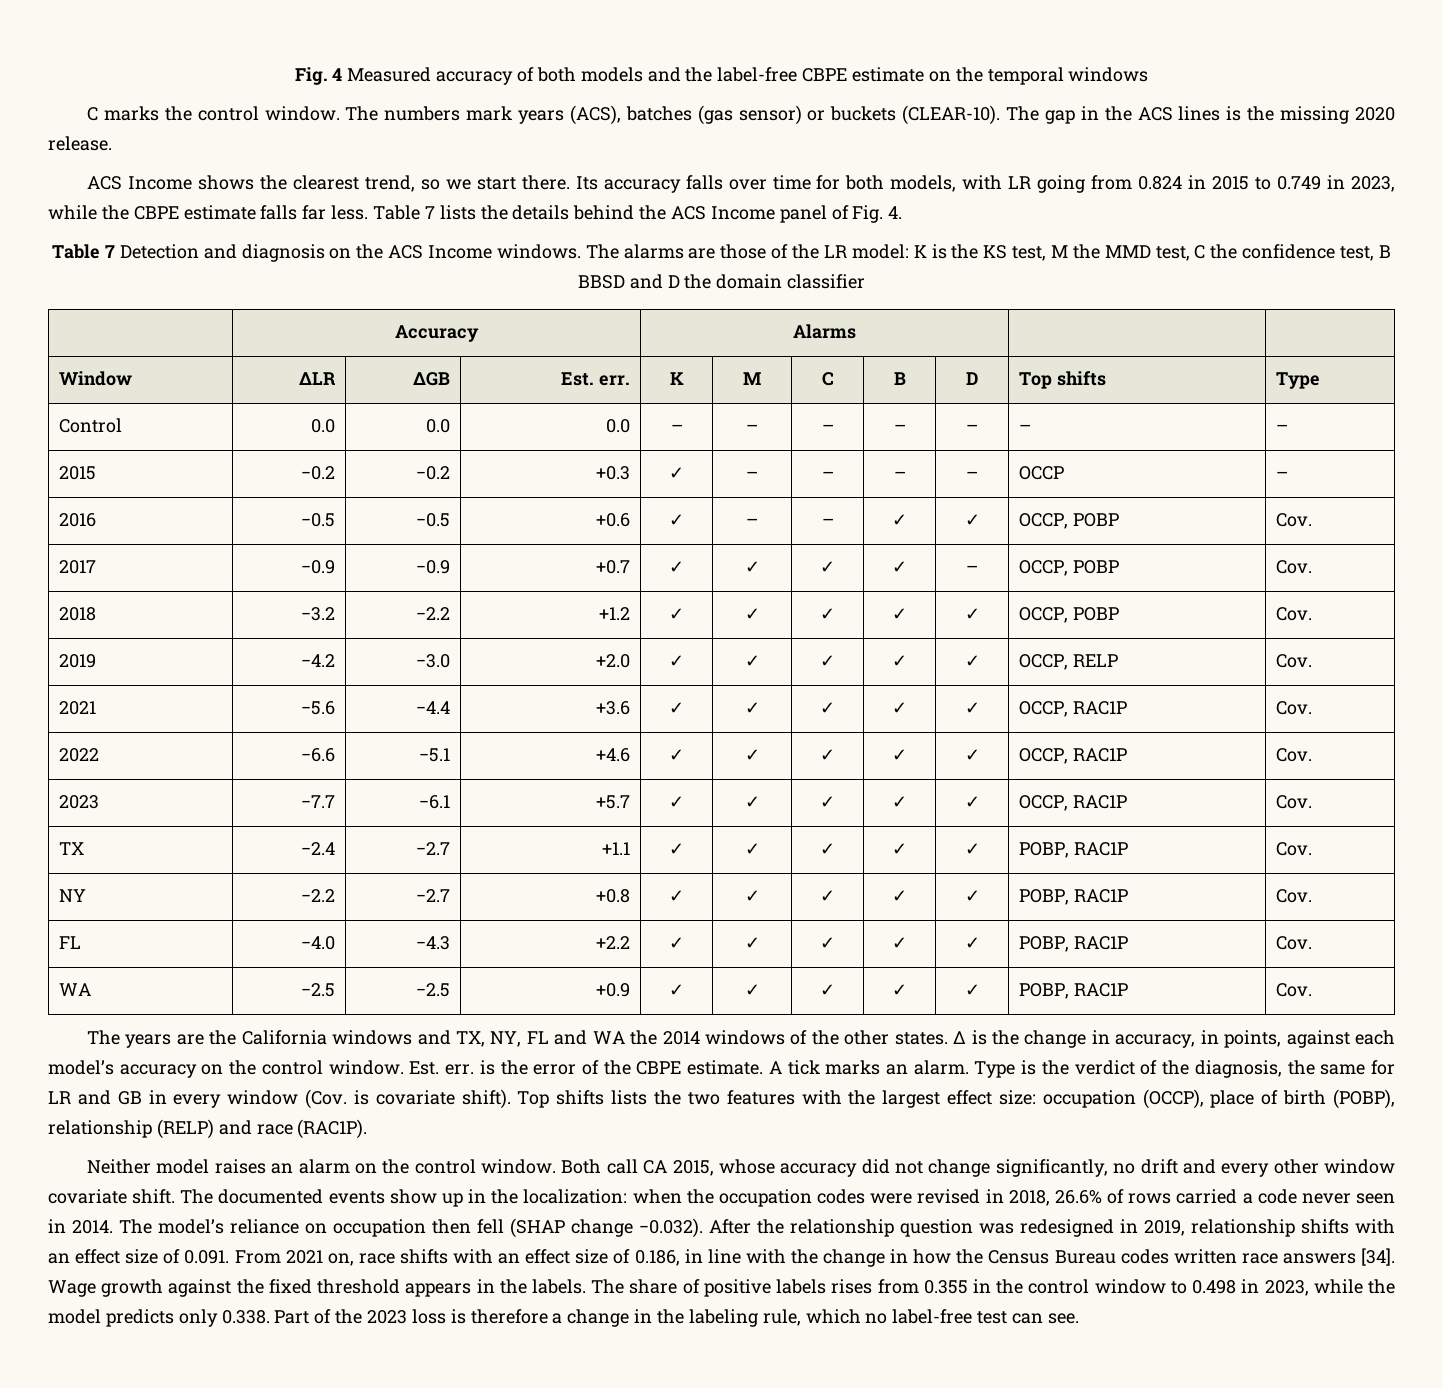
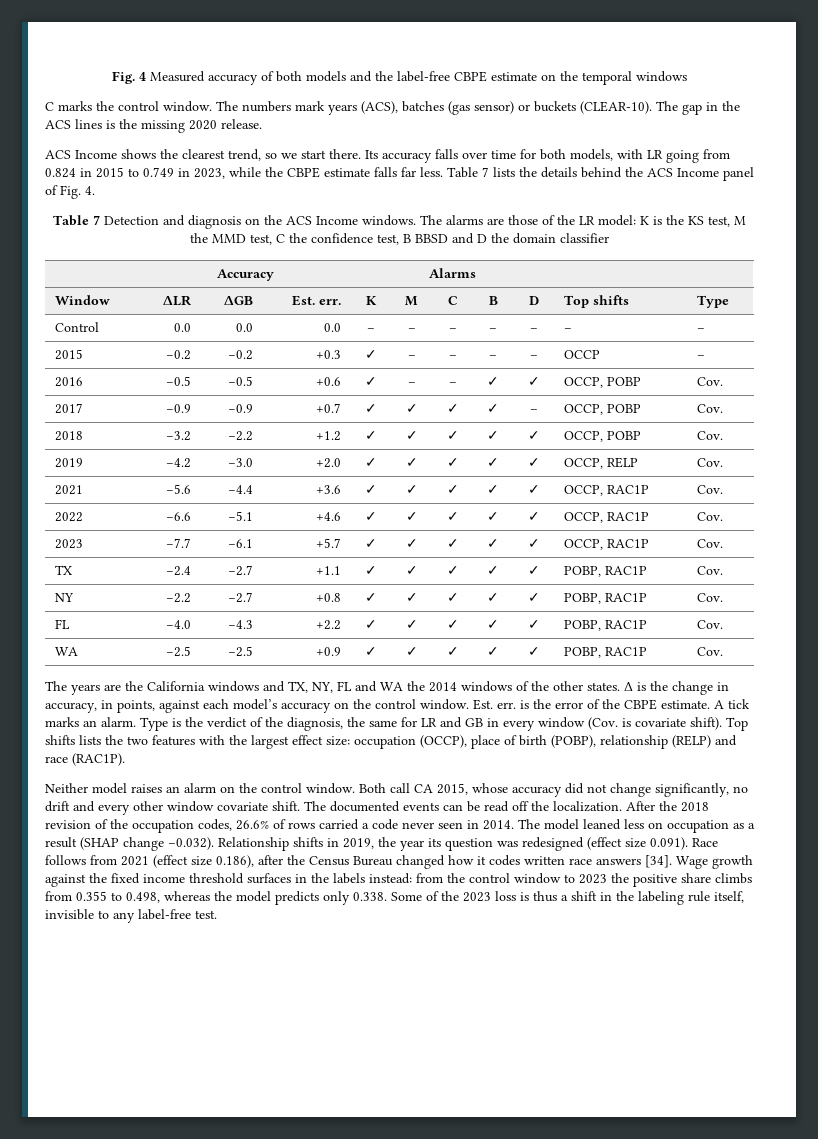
- The documented events show up in the localization: when the occupation codes were revised in 2018, 26.6% of rows carried a code never seen in 2014.
+ The documented events can be read off the localization. After the 2018 revision of the occupation codes, 26.6% of rows carried a code never seen in 2014.
- The model’s reliance on occupation then fell (SHAP change −0.032). After the relationship question was redesigned in 2019, relationship shifts with an effect size of 0.091. From 2021 on, race shifts with an effect size of 0.186, in line with the change in how the Census Bureau codes written race answers [34].
+ The model leaned less on occupation as a result (SHAP change −0.032). Relationship shifts in 2019, the year its question was redesigned (effect size 0.091). Race follows from 2021 (effect size 0.186), after the Census Bureau changed how it codes written race answers [34].
- Wage growth against the fixed threshold appears in the labels. The share of positive labels rises from 0.355 in the control window to 0.498 in 2023, while the model predicts only 0.338. Part of the 2023 loss is therefore a change in the labeling rule, which no label-free test can see.
+ Wage growth against the fixed income threshold surfaces in the labels instead: from the control window to 2023 the positive share climbs from 0.355 to 0.498, whereas the model predicts only 0.338. Some of the 2023 loss is thus a shift in the labeling rule itself, invisible to any label-free test.

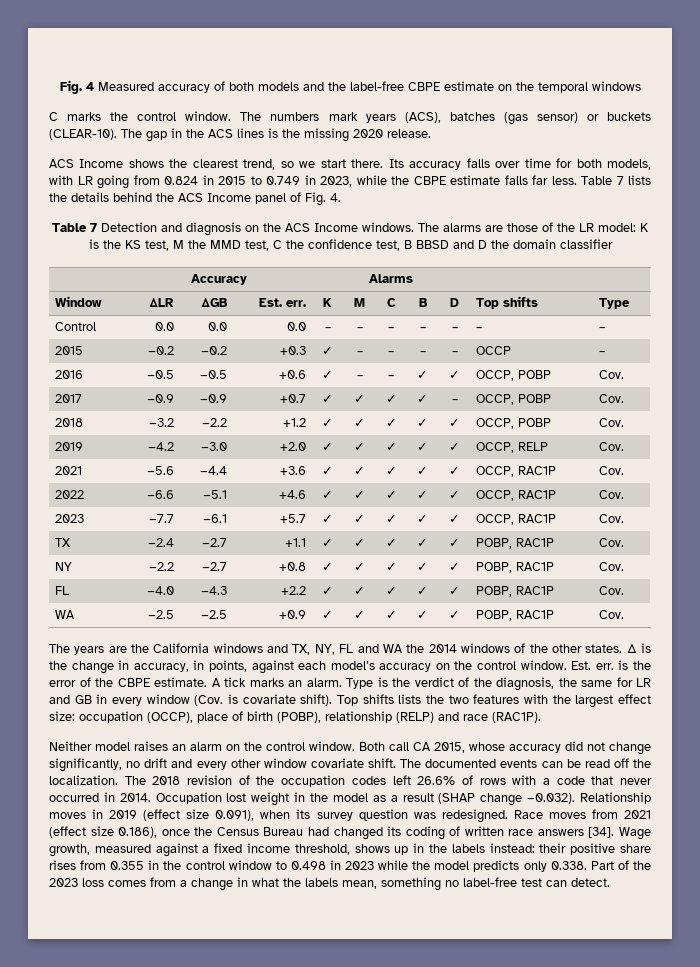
- After the 2018 revision of the occupation codes, 26.6% of rows carried a code never seen in 2014. The model leaned less on occupation as a result (SHAP change −0.032). Relationship shifts in 2019, the year its question was redesigned (effect size 0.091). Race follows from 2021 (effect size 0.186), after the Census Bureau changed how it codes written race answers [34].
+ The 2018 revision of the occupation codes left 26.6% of rows with a code that never occurred in 2014. Occupation lost weight in the model as a result (SHAP change −0.032). Relationship moves in 2019 (effect size 0.091), when its survey question was redesigned. Race moves from 2021 (effect size 0.186), once the Census Bureau had changed its coding of written race answers [34].
- Wage growth against the fixed income threshold surfaces in the labels instead: from the control window to 2023 the positive share climbs from 0.355 to 0.498, whereas the model predicts only 0.338. Some of the 2023 loss is thus a shift in the labeling rule itself, invisible to any label-free test.
+ Wage growth, measured against a fixed income threshold, shows up in the labels instead: their positive share rises from 0.355 in the control window to 0.498 in 2023 while the model predicts only 0.338. Part of the 2023 loss comes from a change in what the labels mean, something no label-free test can detect.

